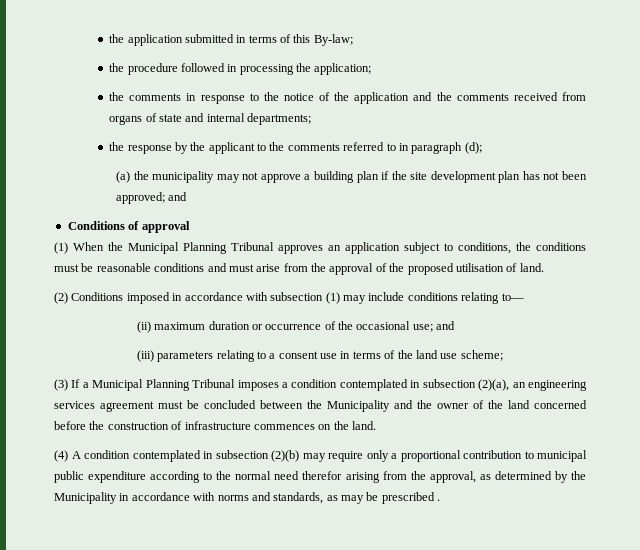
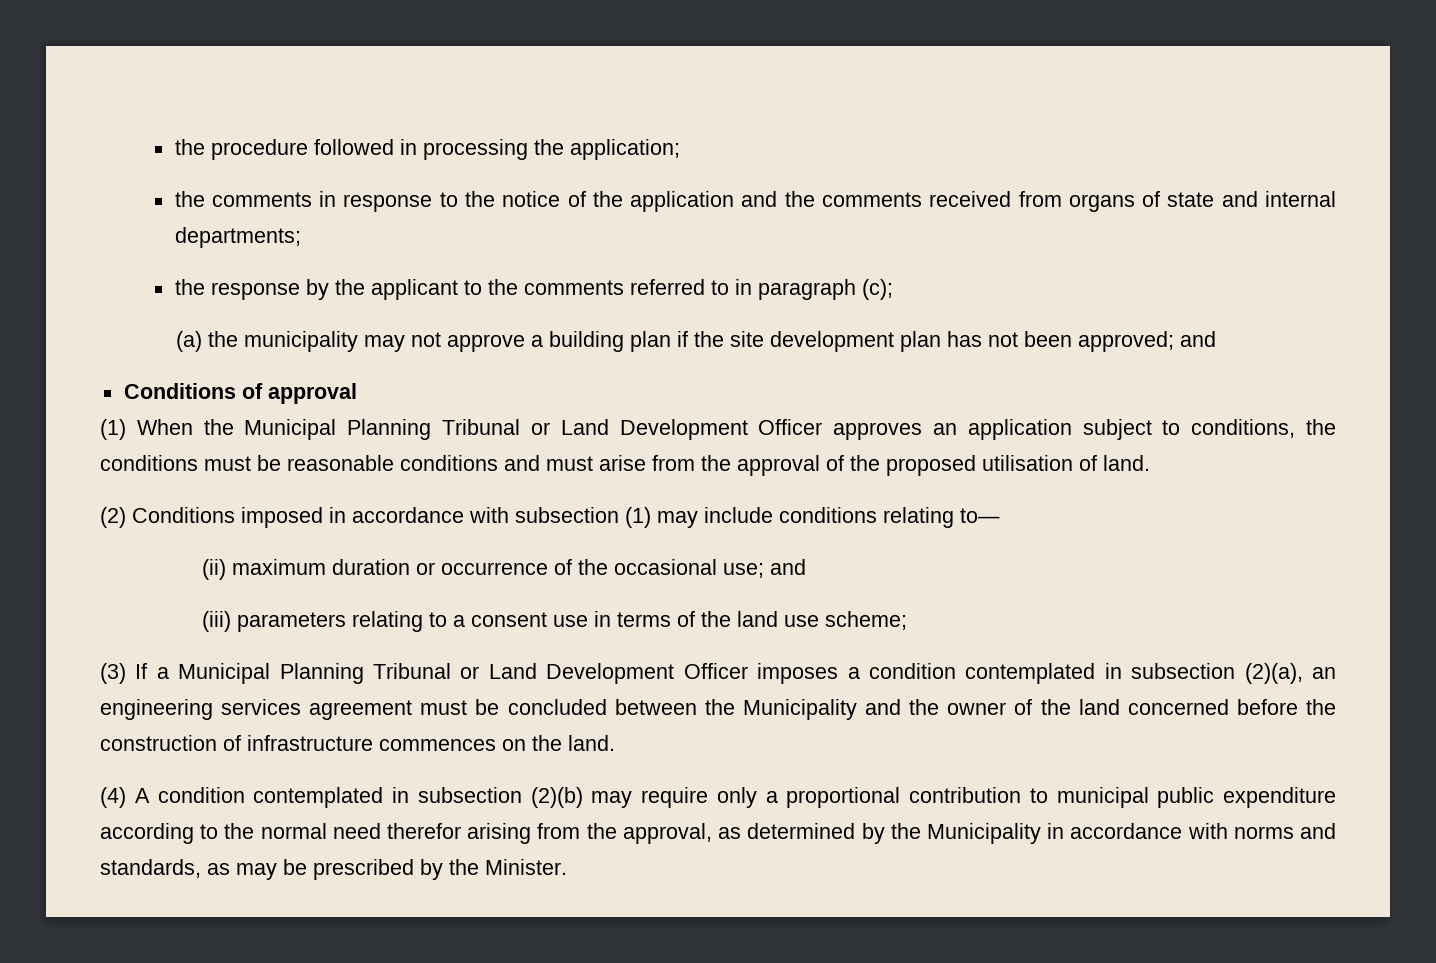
- the application submitted in terms of this By-law;
- the response by the applicant to the comments referred to in paragraph (d);
+ the response by the applicant to the comments referred to in paragraph (c);
- (1) When the Municipal Planning Tribunal approves an application subject to conditions, the conditions must be reasonable conditions and must arise from the approval of the proposed utilisation of land.
+ (1) When the Municipal Planning Tribunal or Land Development Officer approves an application subject to conditions, the conditions must be reasonable conditions and must arise from the approval of the proposed utilisation of land.
- (3) If a Municipal Planning Tribunal imposes a condition contemplated in subsection (2)(a), an engineering services agreement must be concluded between the Municipality and the owner of the land concerned before the construction of infrastructure commences on the land.
+ (3) If a Municipal Planning Tribunal or Land Development Officer imposes a condition contemplated in subsection (2)(a), an engineering services agreement must be concluded between the Municipality and the owner of the land concerned before the construction of infrastructure commences on the land.
- (4) A condition contemplated in subsection (2)(b) may require only a proportional contribution to municipal public expenditure according to the normal need therefor arising from the approval, as determined by the Municipality in accordance with norms and standards, as may be prescribed .
+ (4) A condition contemplated in subsection (2)(b) may require only a proportional contribution to municipal public expenditure according to the normal need therefor arising from the approval, as determined by the Municipality in accordance with norms and standards, as may be prescribed by the Minister.

